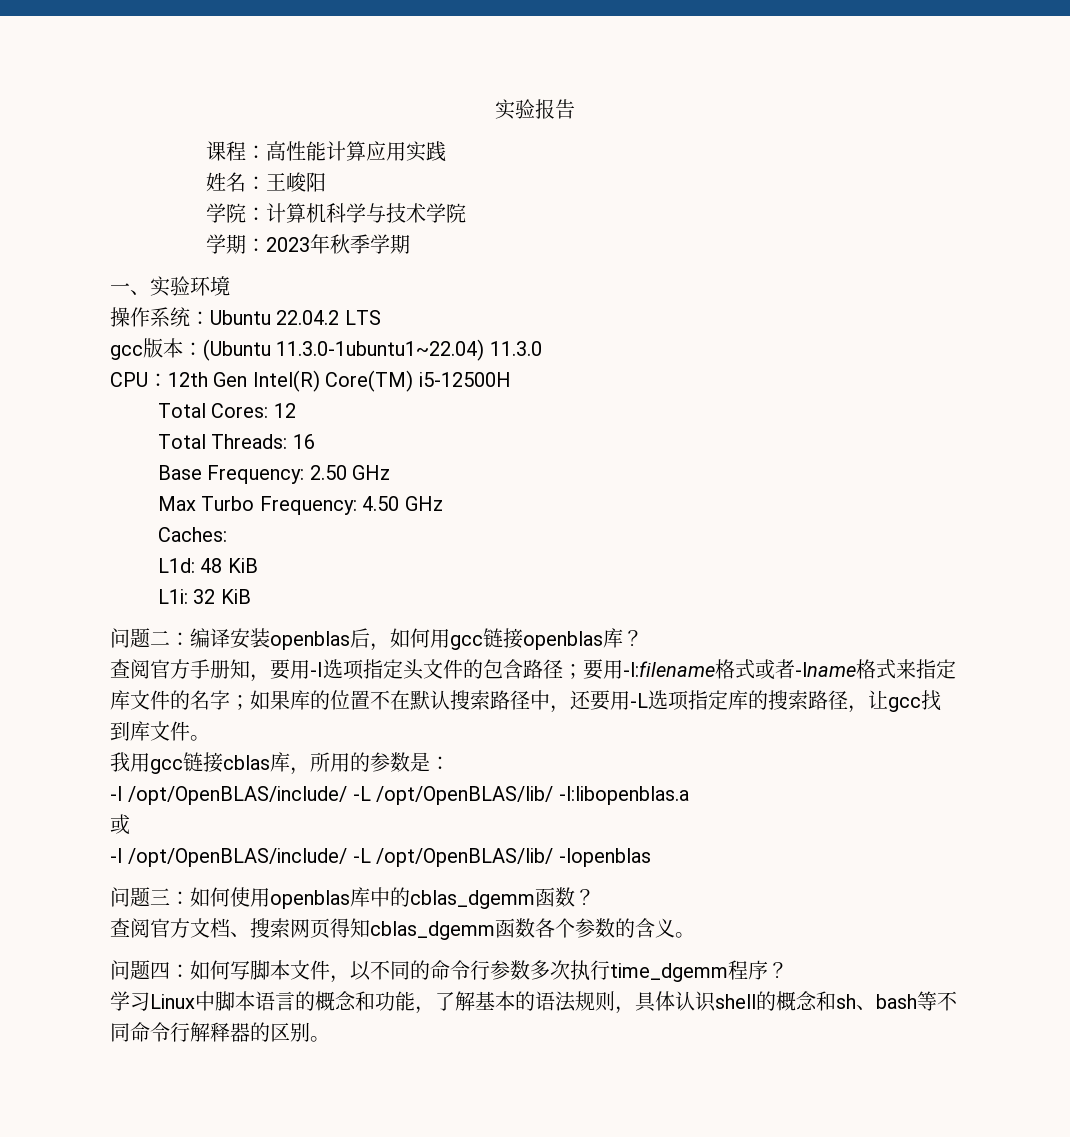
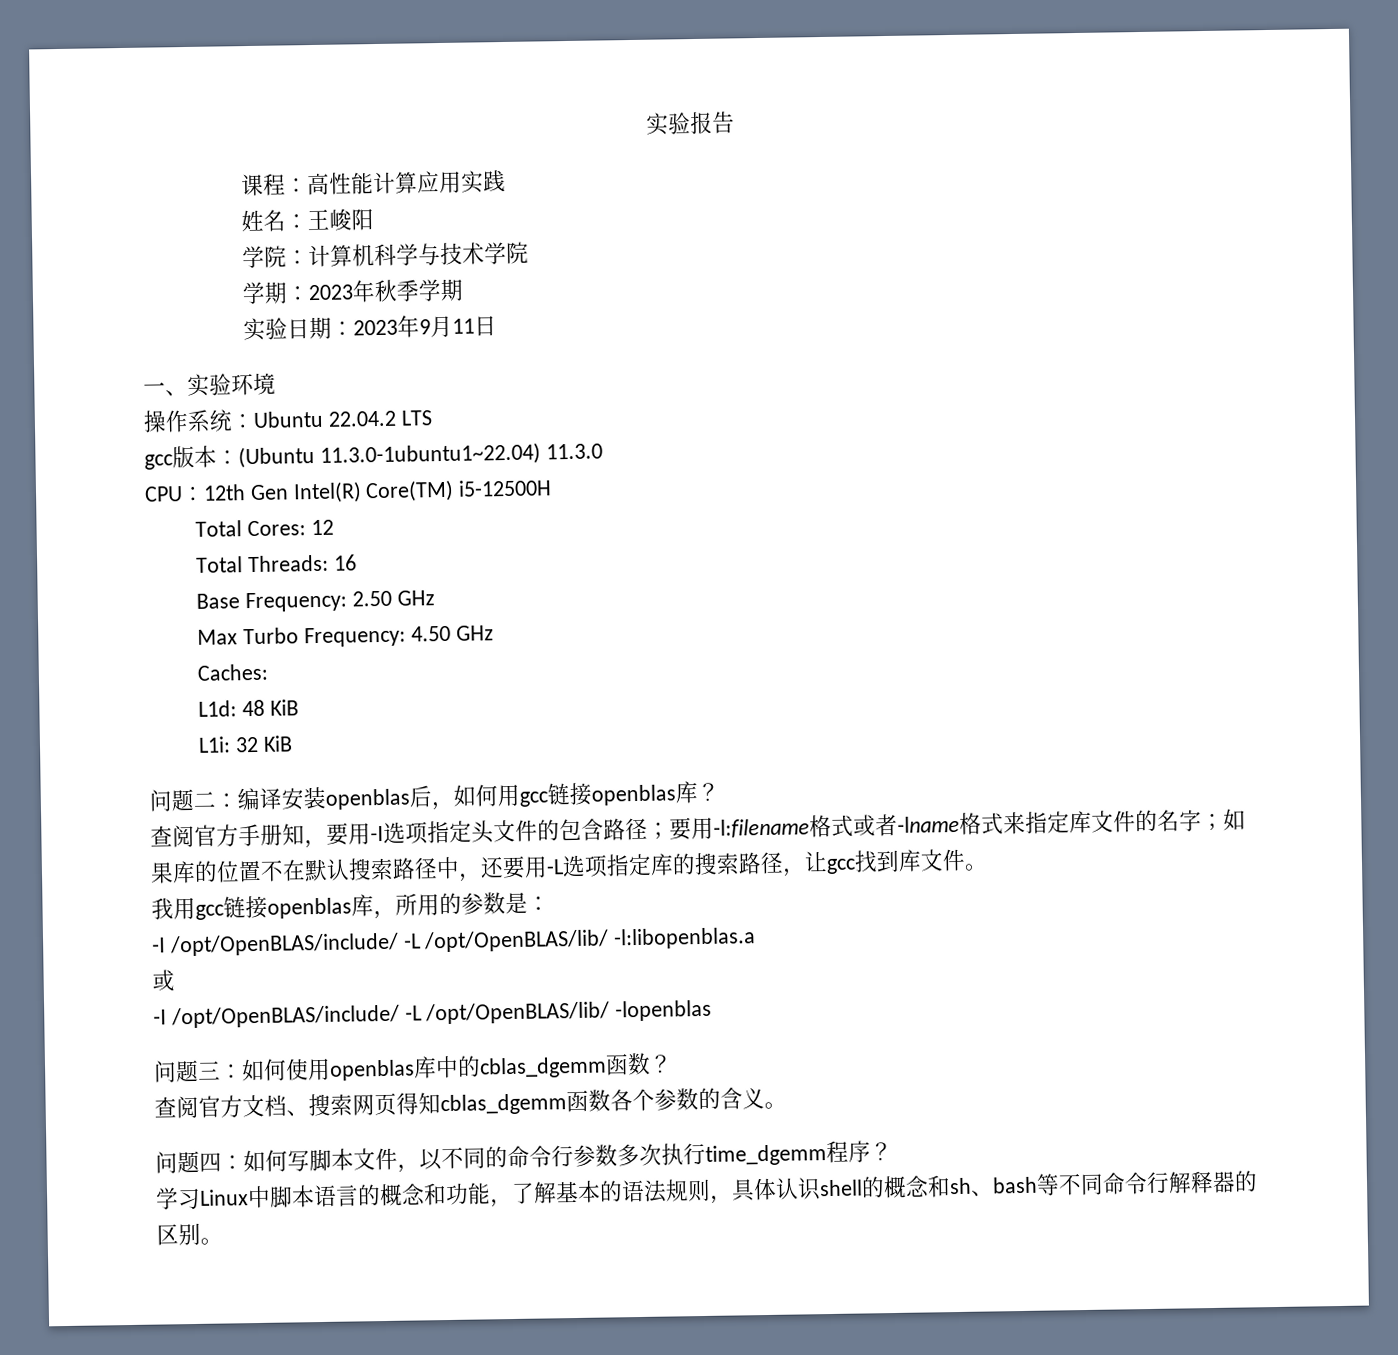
+ 实验日期：2023年9月11日
- 我用gcc链接cblas库，所用的参数是：
+ 我用gcc链接openblas库，所用的参数是：

